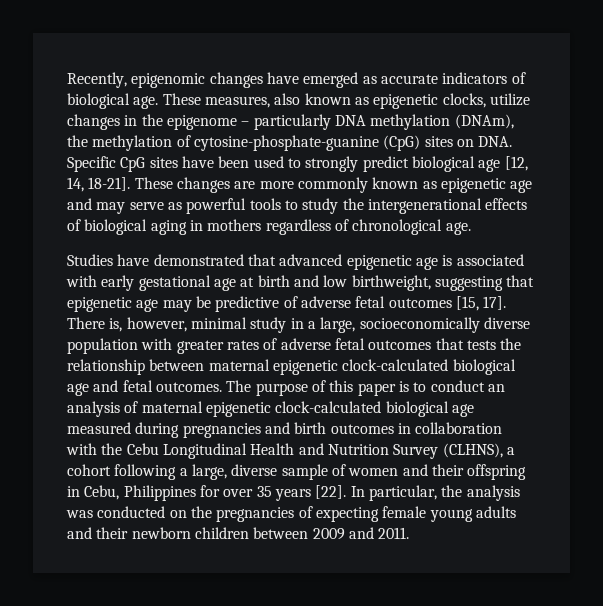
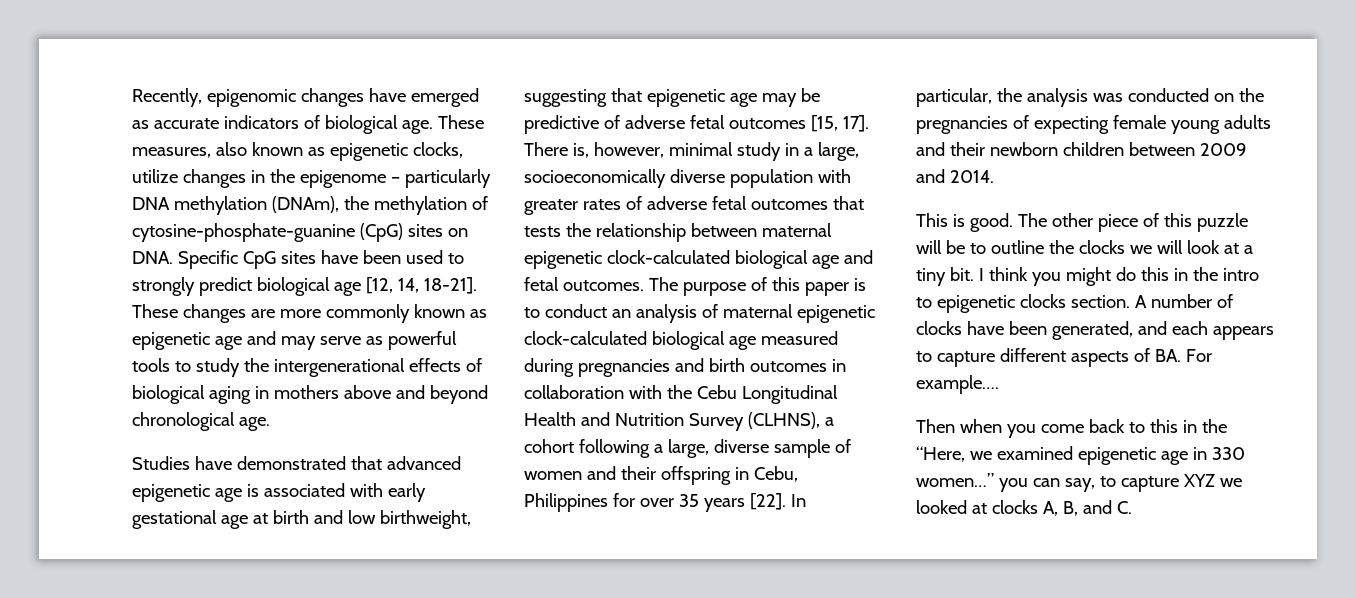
- These changes are more commonly known as epigenetic age and may serve as powerful tools to study the intergenerational effects of biological aging in mothers regardless of chronological age.
+ These changes are more commonly known as epigenetic age and may serve as powerful tools to study the intergenerational effects of biological aging in mothers above and beyond chronological age.
- In particular, the analysis was conducted on the pregnancies of expecting female young adults and their newborn children between 2009 and 2011.
+ In particular, the analysis was conducted on the pregnancies of expecting female young adults and their newborn children between 2009 and 2014.
+ This is good. The other piece of this puzzle will be to outline the clocks we will look at a tiny bit. I think you might do this in the intro to epigenetic clocks section. A number of clocks have been generated, and each appears to capture different aspects of BA. For example….
+ Then when you come back to this in the “Here, we examined epigenetic age in 330 women…” you can say, to capture XYZ we looked at clocks A, B, and C.

